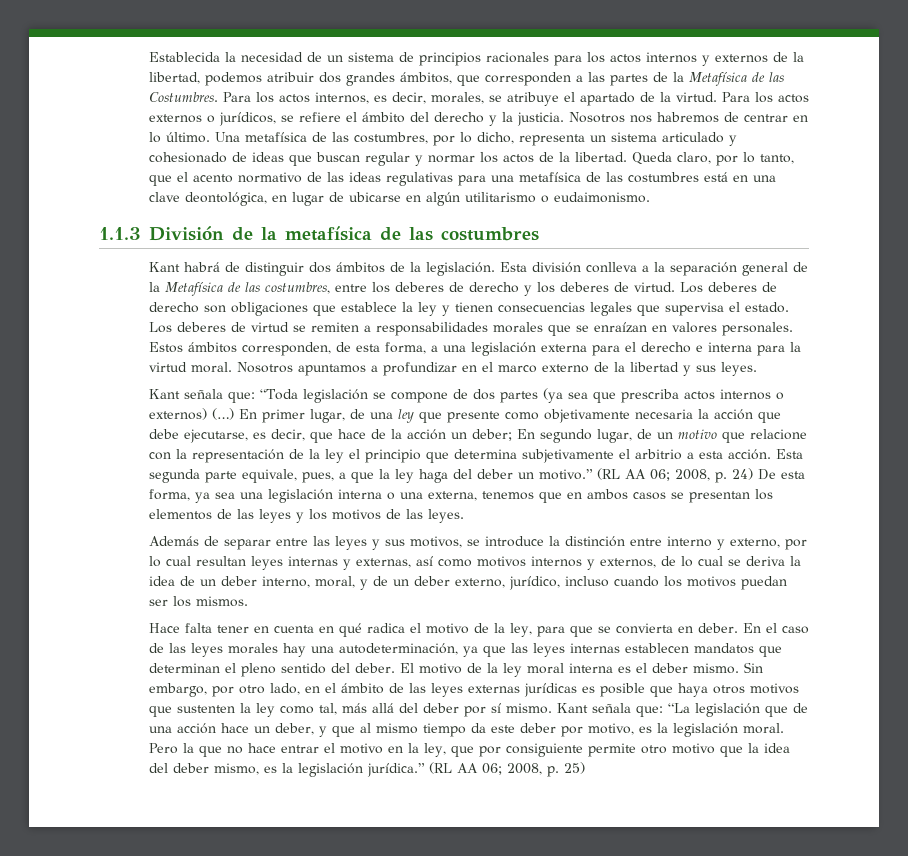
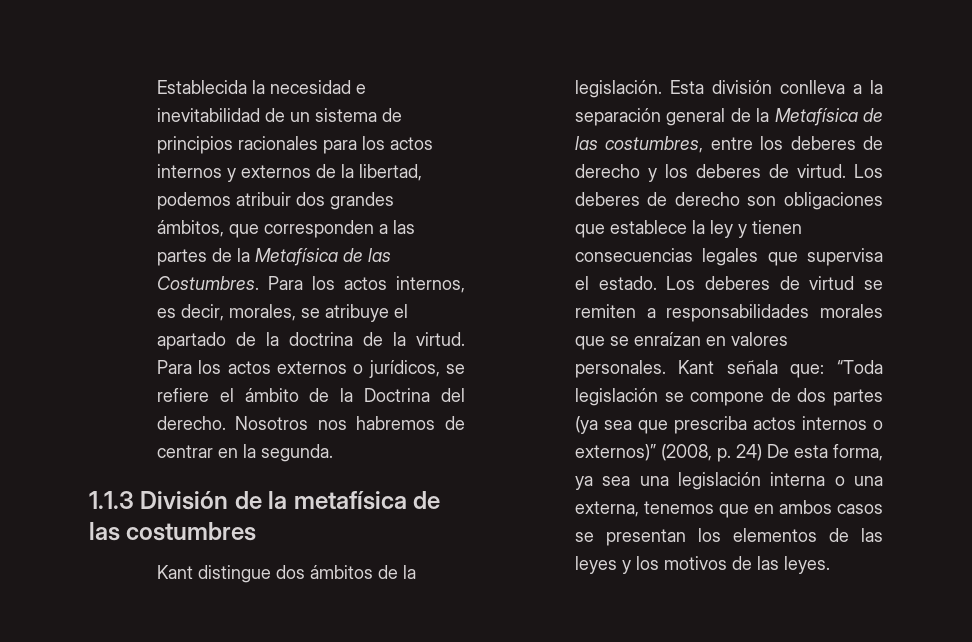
- Establecida la necesidad de un sistema de principios racionales para los actos internos y externos de la libertad, podemos atribuir dos grandes ámbitos, que corresponden a las partes de la Metafísica de las Costumbres.
+ Establecida la necesidad e inevitabilidad de un sistema de principios racionales para los actos internos y externos de la libertad, podemos atribuir dos grandes ámbitos, que corresponden a las partes de la Metafísica de las Costumbres.
- Para los actos internos, es decir, morales, se atribuye el apartado de la virtud.
+ Para los actos internos, es decir, morales, se atribuye el apartado de la doctrina de la virtud.
- Para los actos externos o jurídicos, se refiere el ámbito del derecho y la justicia.
+ Para los actos externos o jurídicos, se refiere el ámbito de la Doctrina del derecho.
- Nosotros nos habremos de centrar en lo último. Una metafísica de las costumbres, por lo dicho, representa un sistema articulado y cohesionado de ideas que buscan regular y normar los actos de la libertad. Queda claro, por lo tanto, que el acento normativo de las ideas regulativas para una metafísica de las costumbres está en una clave deontológica, en lugar de ubicarse en algún utilitarismo o eudaimonismo.
+ Nosotros nos habremos de centrar en la segunda.
- Kant habrá de distinguir dos ámbitos de la legislación.
+ Kant distingue dos ámbitos de la legislación.
- Los deberes de virtud se remiten a responsabilidades morales que se enraízan en valores personales. Estos ámbitos corresponden, de esta forma, a una legislación externa para el derecho e interna para la virtud moral. Nosotros apuntamos a profundizar en el marco externo de la libertad y sus leyes.
- Kant señala que: “Toda legislación se compone de dos partes (ya sea que prescriba actos internos o externos) (…) En primer lugar, de una ley que presente como objetivamente necesaria la acción que debe ejecutarse, es decir, que hace de la acción un deber; En segundo lugar, de un motivo que relacione con la representación de la ley el principio que determina subjetivamente el arbitrio a esta acción. Esta segunda parte equivale, pues, a que la ley haga del deber un motivo.” (RL AA 06; 2008, p. 24) De esta forma, ya sea una legislación interna o una externa, tenemos que en ambos casos se presentan los elementos de las leyes y los motivos de las leyes.
+ Los deberes de virtud se remiten a responsabilidades morales que se enraízan en valores personales. Kant señala que: “Toda legislación se compone de dos partes (ya sea que prescriba actos internos o externos)” (2008, p. 24) De esta forma, ya sea una legislación interna o una externa, tenemos que en ambos casos se presentan los elementos de las leyes y los motivos de las leyes.
- Además de separar entre las leyes y sus motivos, se introduce la distinción entre interno y externo, por lo cual resultan leyes internas y externas, así como motivos internos y externos, de lo cual se deriva la idea de un deber interno, moral, y de un deber externo, jurídico, incluso cuando los motivos puedan ser los mismos.
- Hace falta tener en cuenta en qué radica el motivo de la ley, para que se convierta en deber. En el caso de las leyes morales hay una autodeterminación, ya que las leyes internas establecen mandatos que determinan el pleno sentido del deber. El motivo de la ley moral interna es el deber mismo. Sin embargo, por otro lado, en el ámbito de las leyes externas jurídicas es posible que haya otros motivos que sustenten la ley como tal, más allá del deber por sí mismo. Kant señala que: “La legislación que de una acción hace un deber, y que al mismo tiempo da este deber por motivo, es la legislación moral. Pero la que no hace entrar el motivo en la ley, que por consiguiente permite otro motivo que la idea del deber mismo, es la legislación jurídica.” (RL AA 06; 2008, p. 25)

